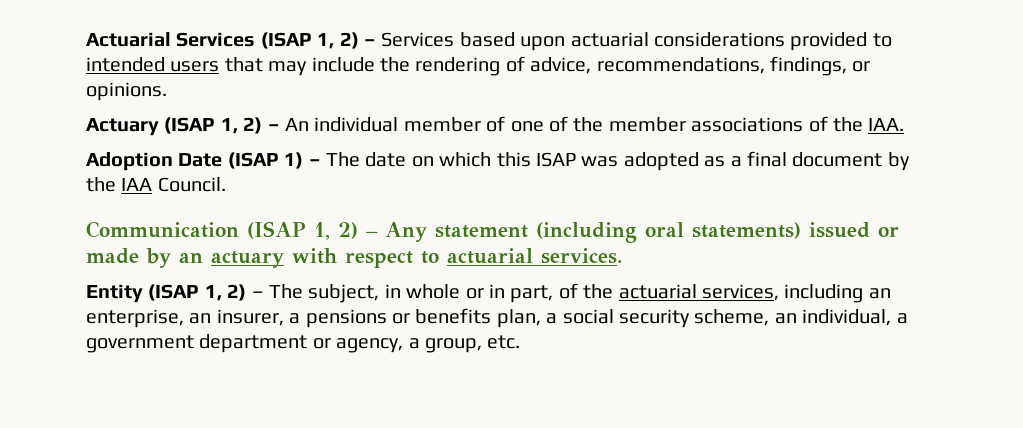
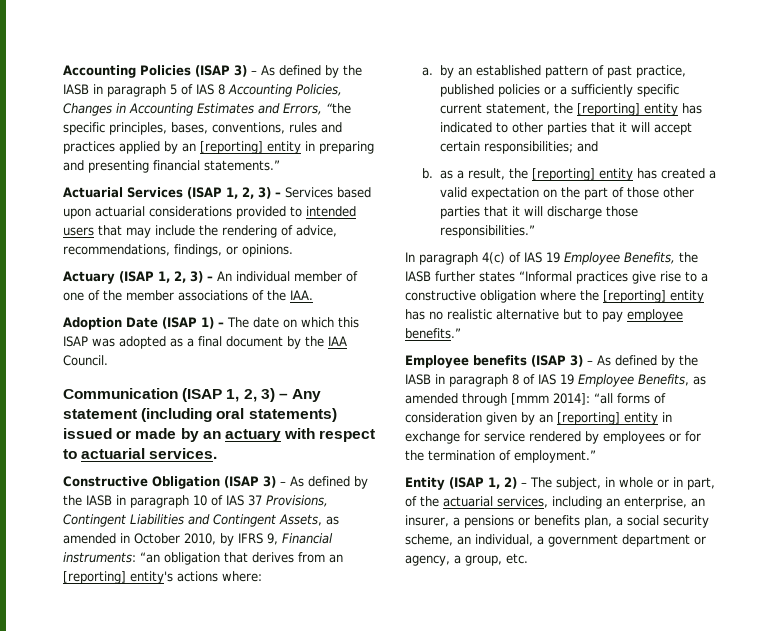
+ Accounting Policies (ISAP 3) – As defined by the IASB in paragraph 5 of IAS 8 Accounting Policies, Changes in Accounting Estimates and Errors, “the specific principles, bases, conventions, rules and practices applied by an [reporting] entity in preparing and presenting financial statements.”
- Actuarial Services (ISAP 1, 2) – Services based upon actuarial considerations provided to intended users that may include the rendering of advice, recommendations, findings, or opinions.
+ Actuarial Services (ISAP 1, 2, 3) – Services based upon actuarial considerations provided to intended users that may include the rendering of advice, recommendations, findings, or opinions.
- Actuary (ISAP 1, 2) – An individual member of one of the member associations of the IAA.
+ Actuary (ISAP 1, 2, 3) – An individual member of one of the member associations of the IAA.
- Communication (ISAP 1, 2) – Any statement (including oral statements) issued or made by an actuary with respect to actuarial services.
+ Communication (ISAP 1, 2, 3) – Any statement (including oral statements) issued or made by an actuary with respect to actuarial services.
+ Constructive Obligation (ISAP 3) – As defined by the IASB in paragraph 10 of IAS 37 Provisions, Contingent Liabilities and Contingent Assets, as amended in October 2010, by IFRS 9, Financial instruments: “an obligation that derives from an [reporting] entity's actions where:
+ a. by an established pattern of past practice, published policies or a sufficiently specific current statement, the [reporting] entity has indicated to other parties that it will accept certain responsibilities; and
+ b. as a result, the [reporting] entity has created a valid expectation on the part of those other parties that it will discharge those responsibilities.”
+ In paragraph 4(c) of IAS 19 Employee Benefits, the IASB further states “Informal practices give rise to a constructive obligation where the [reporting] entity has no realistic alternative but to pay employee benefits.”
+ Employee benefits (ISAP 3) – As defined by the IASB in paragraph 8 of IAS 19 Employee Benefits, as amended through [mmm 2014]: “all forms of consideration given by an [reporting] entity in exchange for service rendered by employees or for the termination of employment.”

